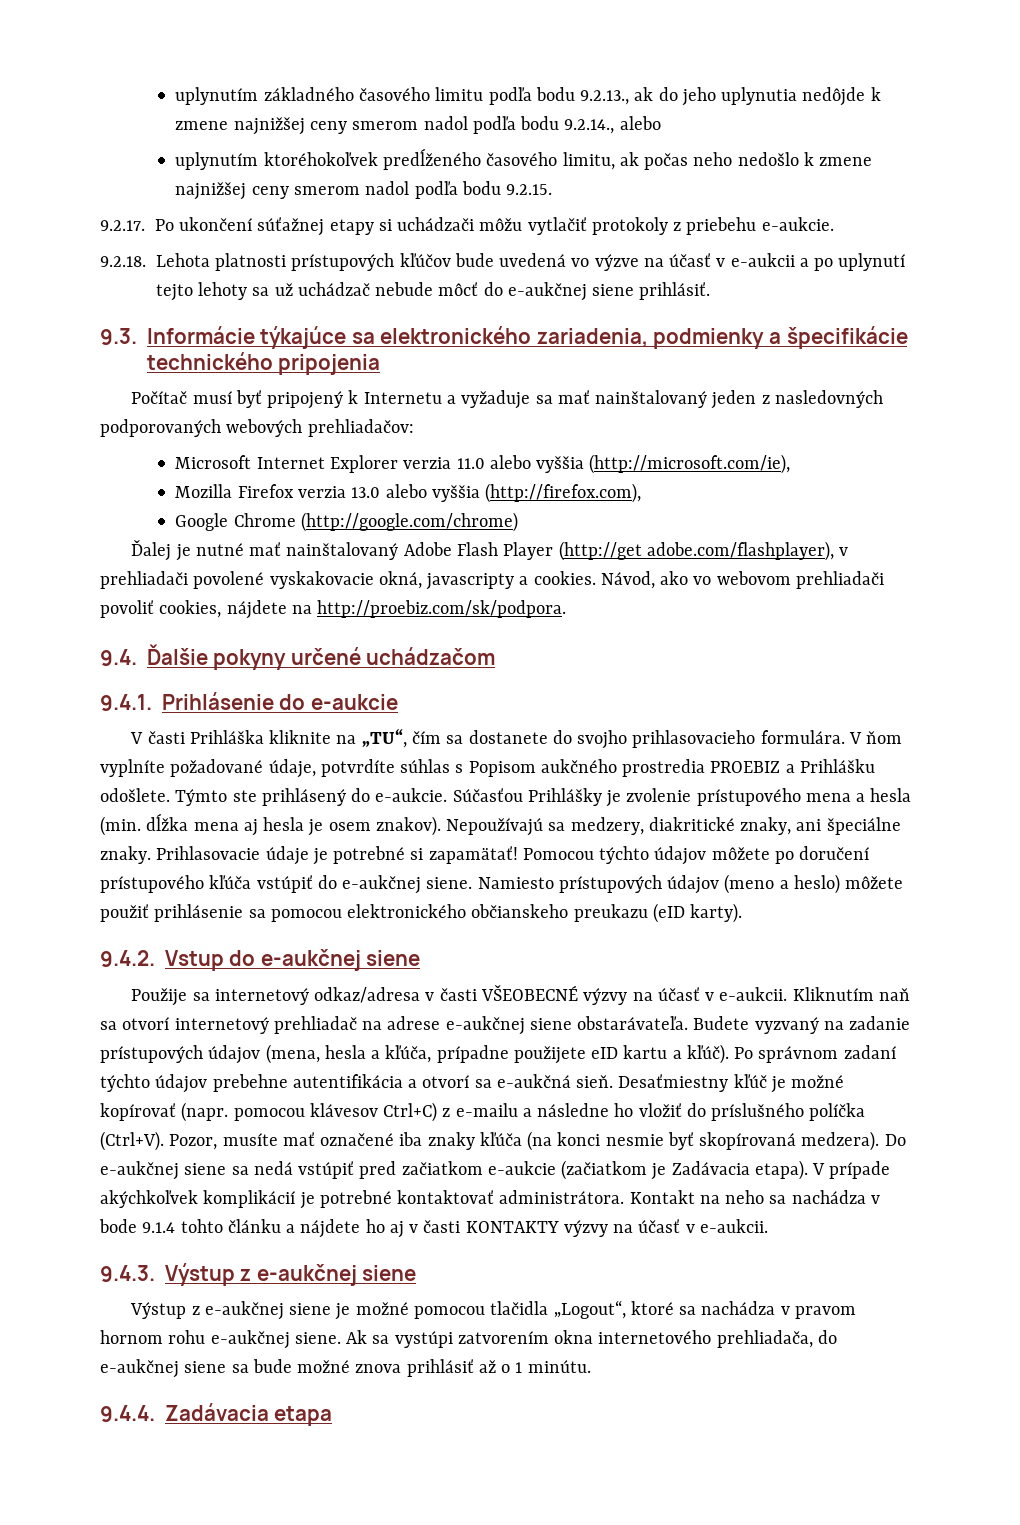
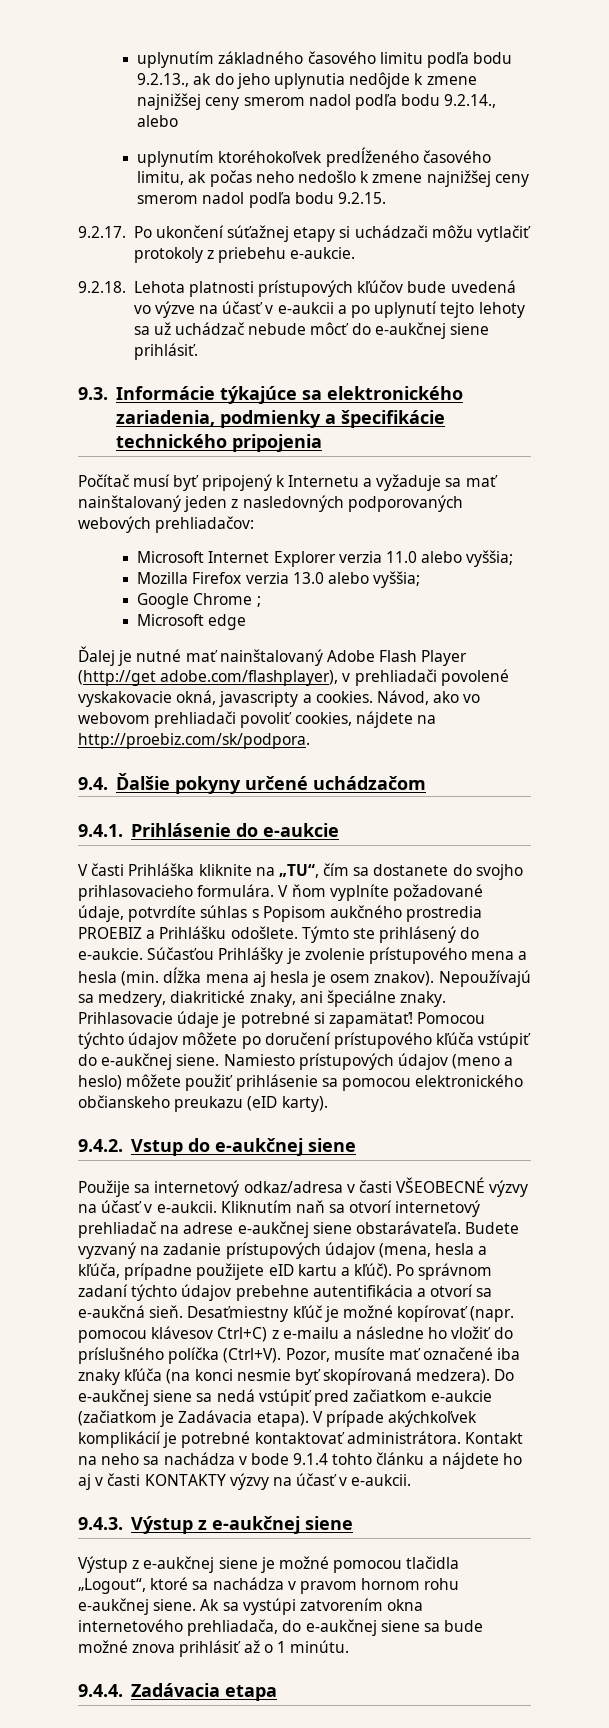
- Microsoft Internet Explorer verzia 11.0 alebo vyššia (http://microsoft.com/ie),
+ Microsoft Internet Explorer verzia 11.0 alebo vyššia;
- Mozilla Firefox verzia 13.0 alebo vyššia (http://firefox.com),
+ Mozilla Firefox verzia 13.0 alebo vyššia;
- Google Chrome (http://google.com/chrome)
+ Google Chrome ;
+ Microsoft edge

